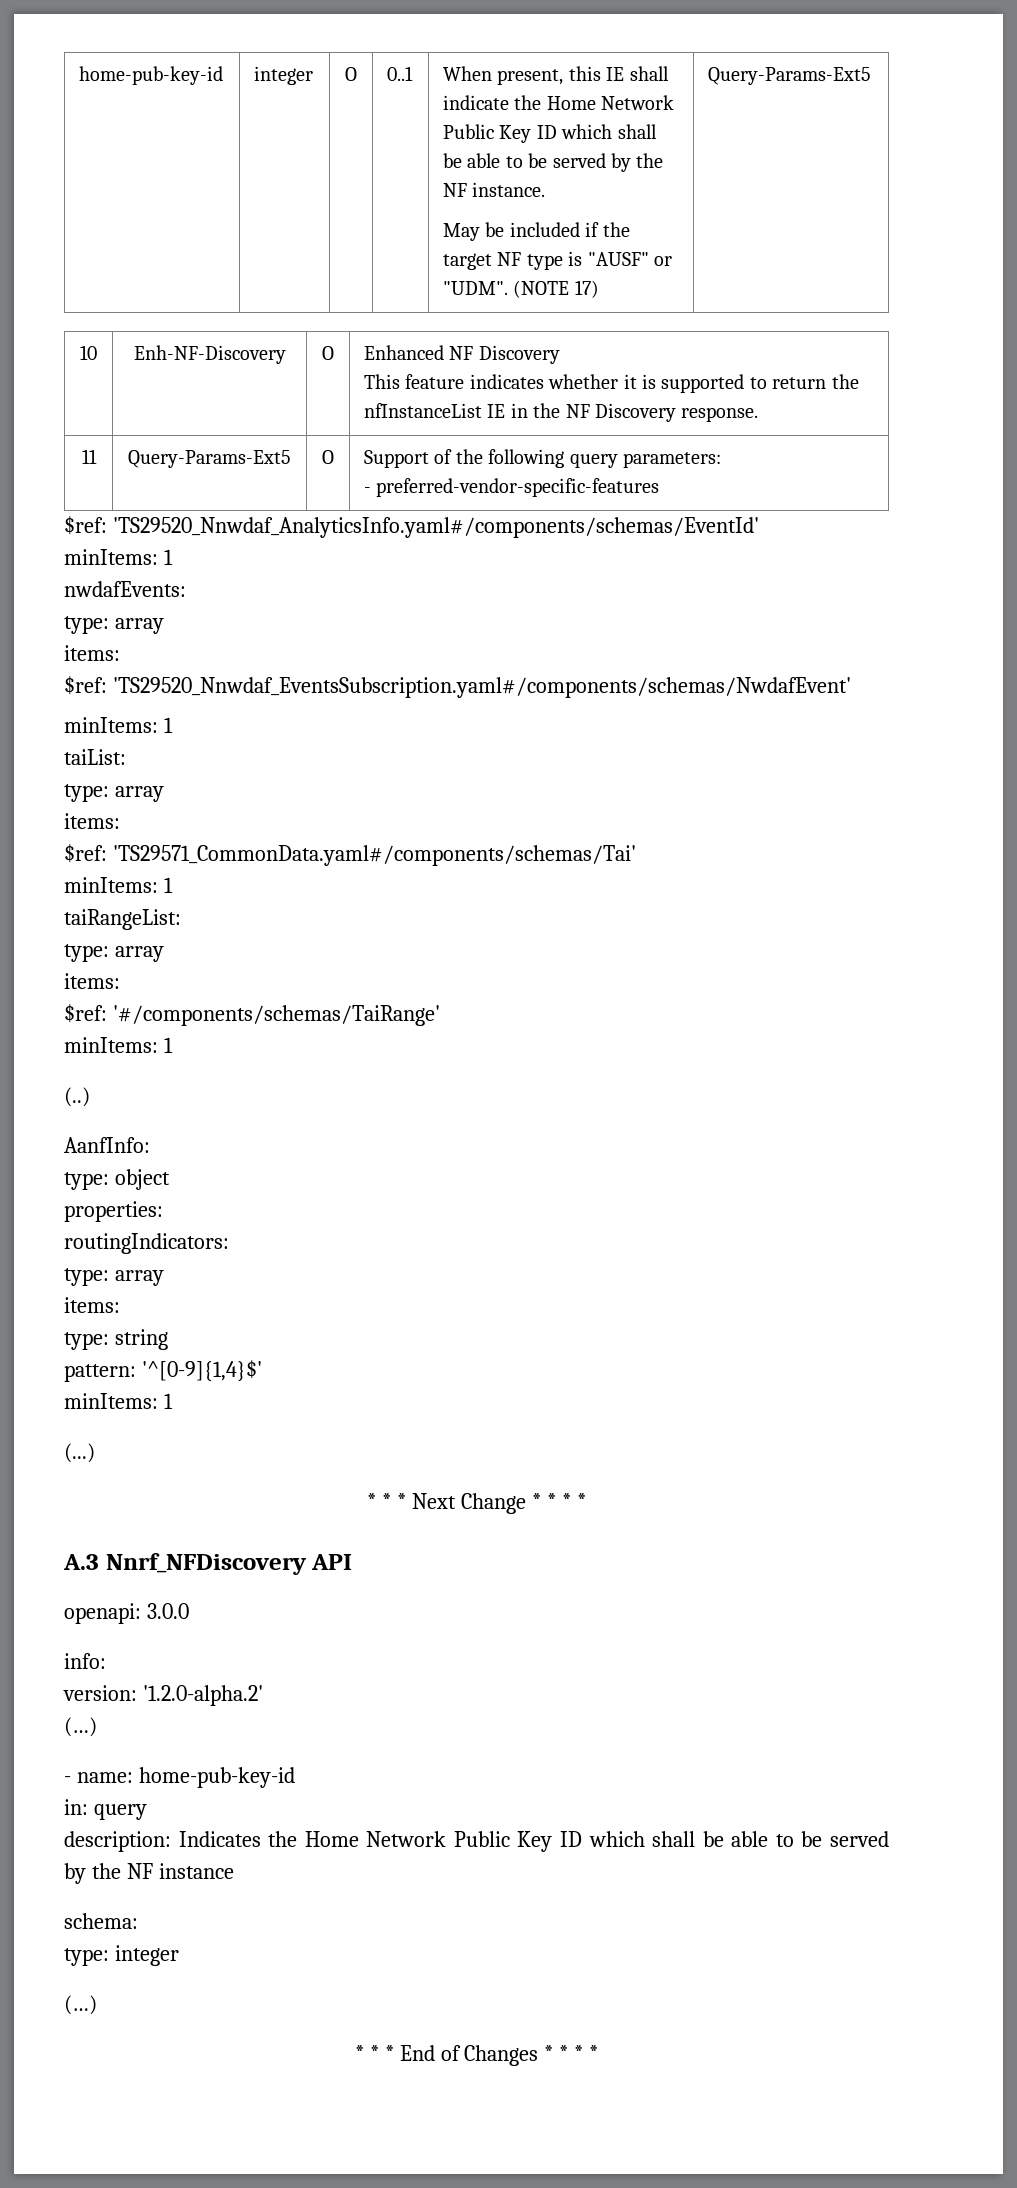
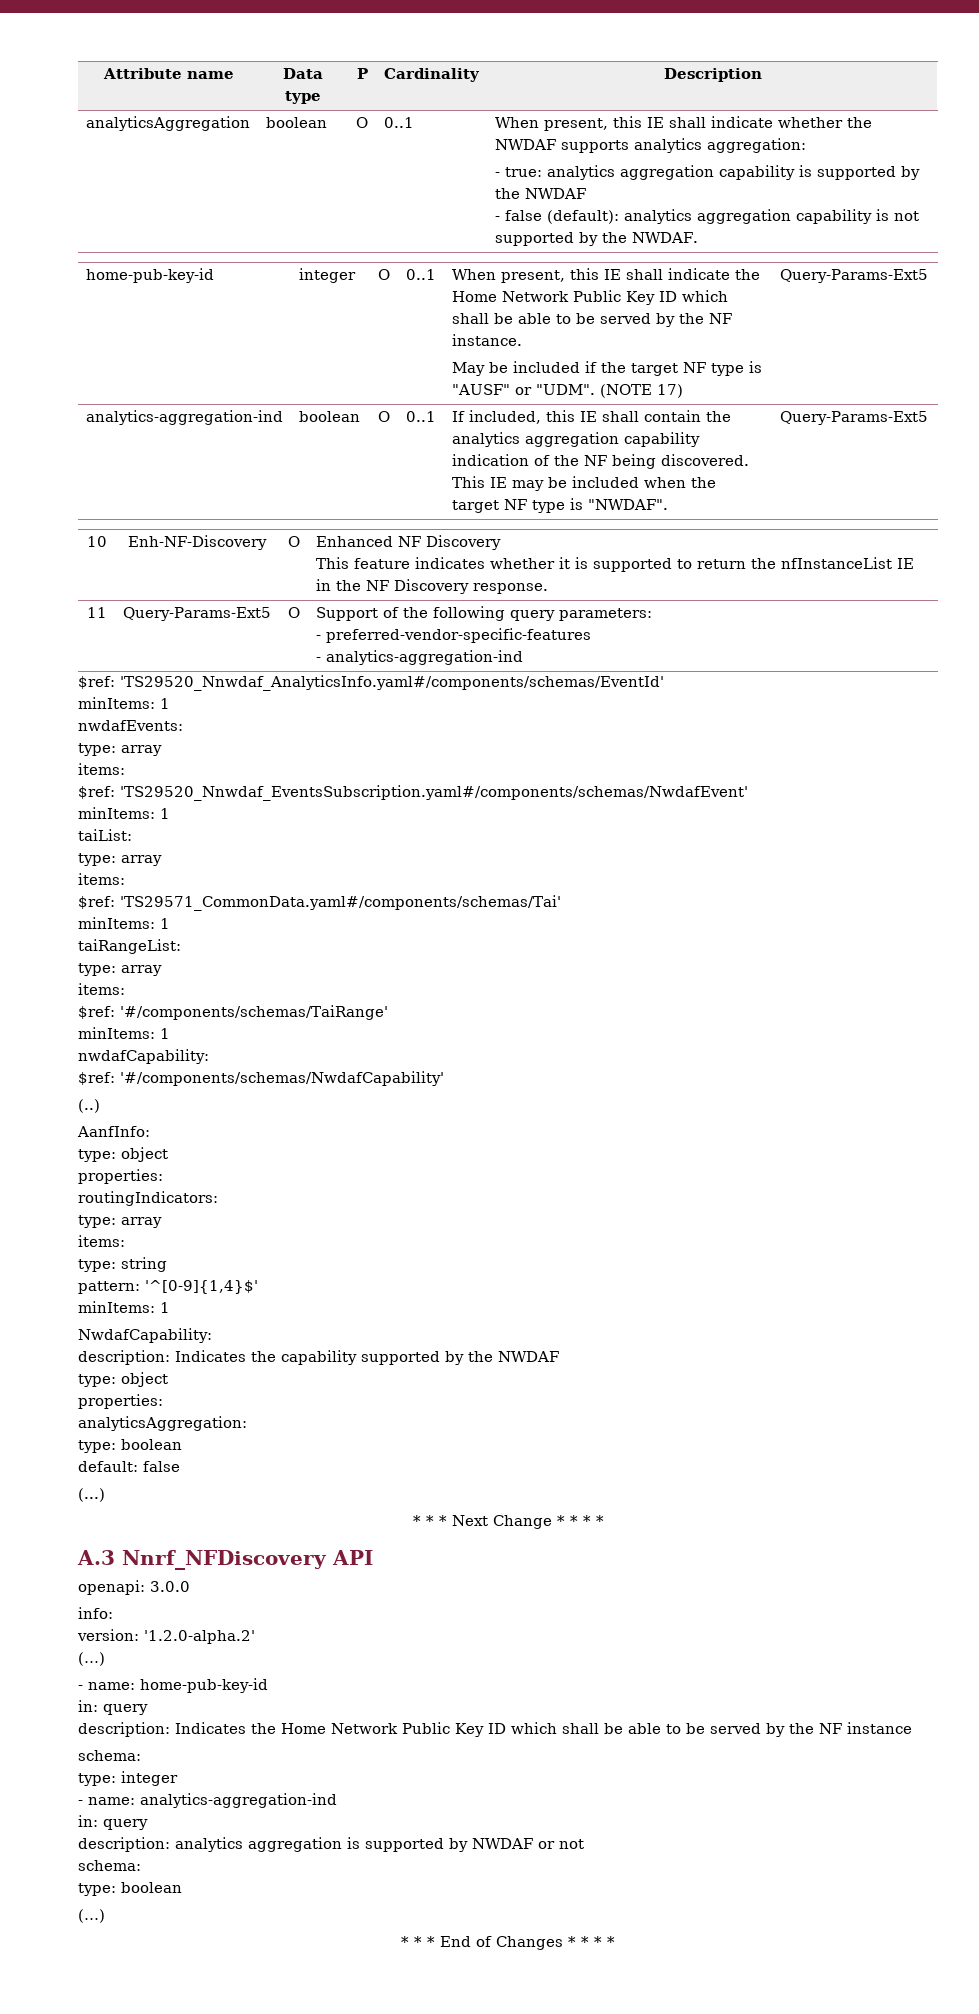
+ Attribute name | Data type | P | Cardinality | Description
+ analyticsAggregation | boolean | O | 0..1 | When present, this IE shall indicate whether the NWDAF supports analytics aggregation:
+ - true: analytics aggregation capability is supported by the NWDAF
+ - false (default): analytics aggregation capability is not supported by the NWDAF.
+ analytics-aggregation-ind | boolean | O | 0..1 | If included, this IE shall contain the analytics aggregation capability indication of the NF being discovered. This IE may be included when the target NF type is "NWDAF". | Query-Params-Ext5
  11 | Query-Params-Ext5 | O | Support of the following query parameters:
  - preferred-vendor-specific-features
+ - analytics-aggregation-ind
+ nwdafCapability:
+ $ref: '#/components/schemas/NwdafCapability'
+ NwdafCapability:
+ description: Indicates the capability supported by the NWDAF
+ type: object
+ properties:
+ analyticsAggregation:
+ type: boolean
+ default: false
+ - name: analytics-aggregation-ind
+ in: query
+ description: analytics aggregation is supported by NWDAF or not
+ schema:
+ type: boolean

